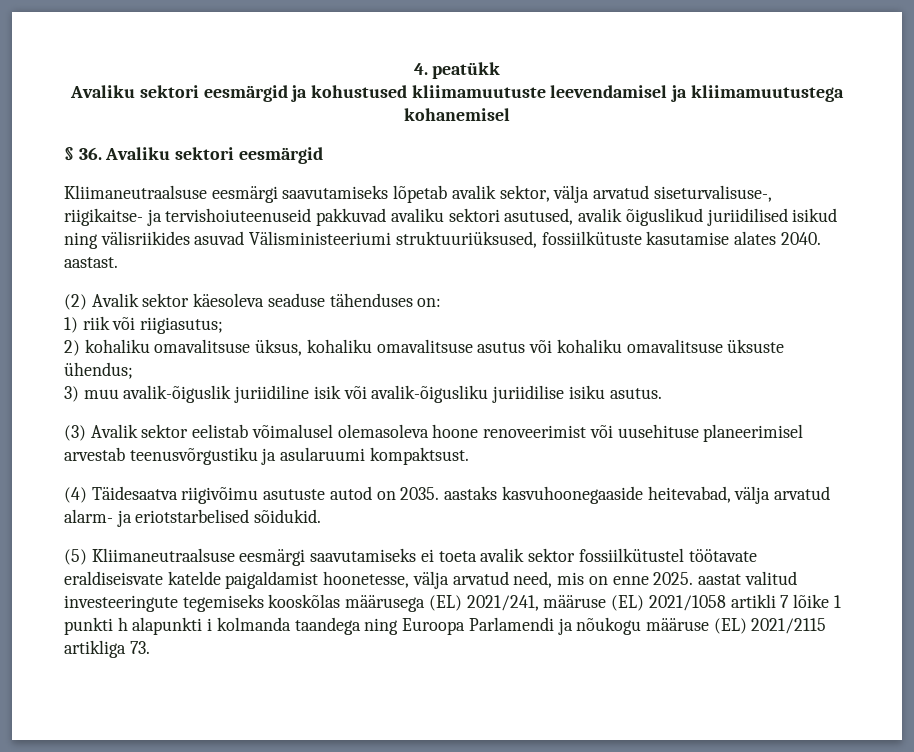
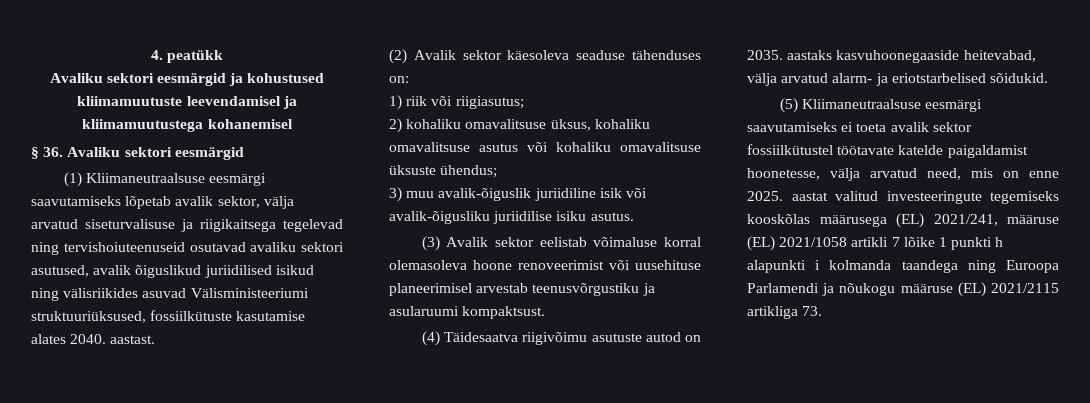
- Kliimaneutraalsuse eesmärgi saavutamiseks lõpetab avalik sektor, välja arvatud siseturvalisuse-, riigikaitse- ja tervishoiuteenuseid pakkuvad avaliku sektori asutused, avalik õiguslikud juriidilised isikud ning välisriikides asuvad Välisministeeriumi struktuuriüksused, fossiilkütuste kasutamise alates 2040. aastast.
+ (1) Kliimaneutraalsuse eesmärgi saavutamiseks lõpetab avalik sektor, välja arvatud siseturvalisuse ja riigikaitsega tegelevad ning tervishoiuteenuseid osutavad avaliku sektori asutused, avalik õiguslikud juriidilised isikud ning välisriikides asuvad Välisministeeriumi struktuuriüksused, fossiilkütuste kasutamise alates 2040. aastast.
- (3) Avalik sektor eelistab võimalusel olemasoleva hoone renoveerimist või uusehituse planeerimisel arvestab teenusvõrgustiku ja asularuumi kompaktsust.
+ (3) Avalik sektor eelistab võimaluse korral olemasoleva hoone renoveerimist või uusehituse planeerimisel arvestab teenusvõrgustiku ja asularuumi kompaktsust.
- (5) Kliimaneutraalsuse eesmärgi saavutamiseks ei toeta avalik sektor fossiilkütustel töötavate eraldiseisvate katelde paigaldamist hoonetesse, välja arvatud need, mis on enne 2025. aastat valitud investeeringute tegemiseks kooskõlas määrusega (EL) 2021/241, määruse (EL) 2021/1058 artikli 7 lõike 1 punkti h alapunkti i kolmanda taandega ning Euroopa Parlamendi ja nõukogu määruse (EL) 2021/2115 artikliga 73.
+ (5) Kliimaneutraalsuse eesmärgi saavutamiseks ei toeta avalik sektor fossiilkütustel töötavate katelde paigaldamist hoonetesse, välja arvatud need, mis on enne 2025. aastat valitud investeeringute tegemiseks kooskõlas määrusega (EL) 2021/241, määruse (EL) 2021/1058 artikli 7 lõike 1 punkti h alapunkti i kolmanda taandega ning Euroopa Parlamendi ja nõukogu määruse (EL) 2021/2115 artikliga 73.

